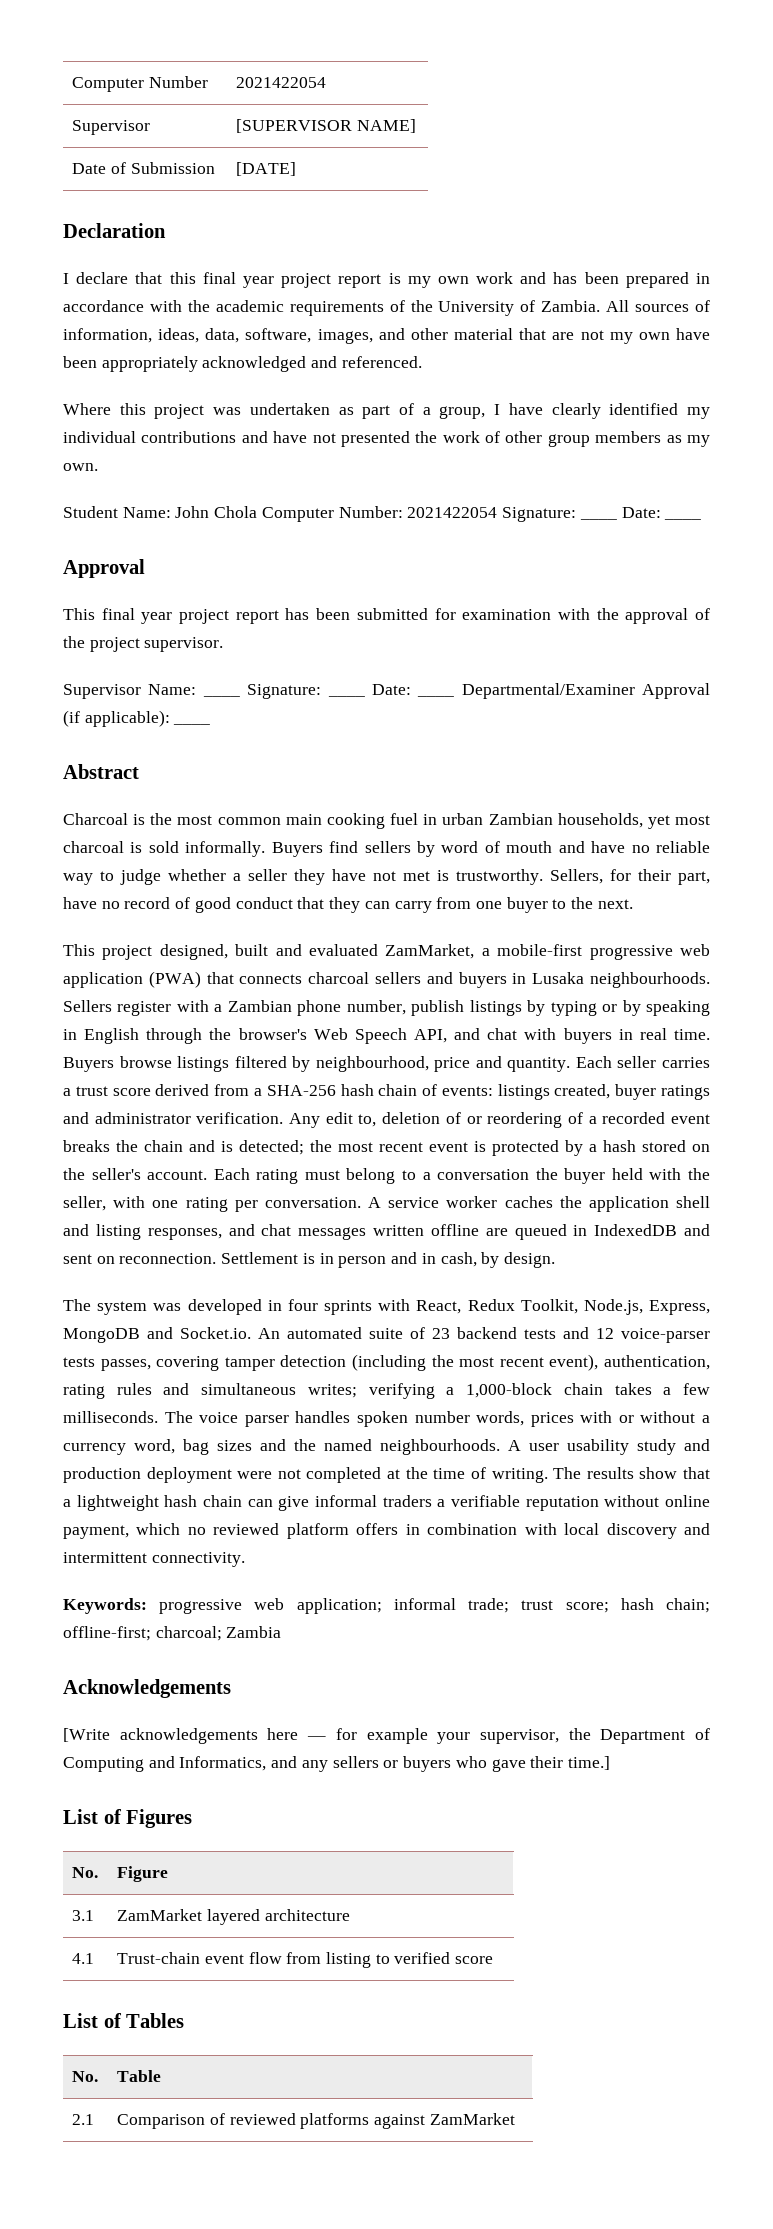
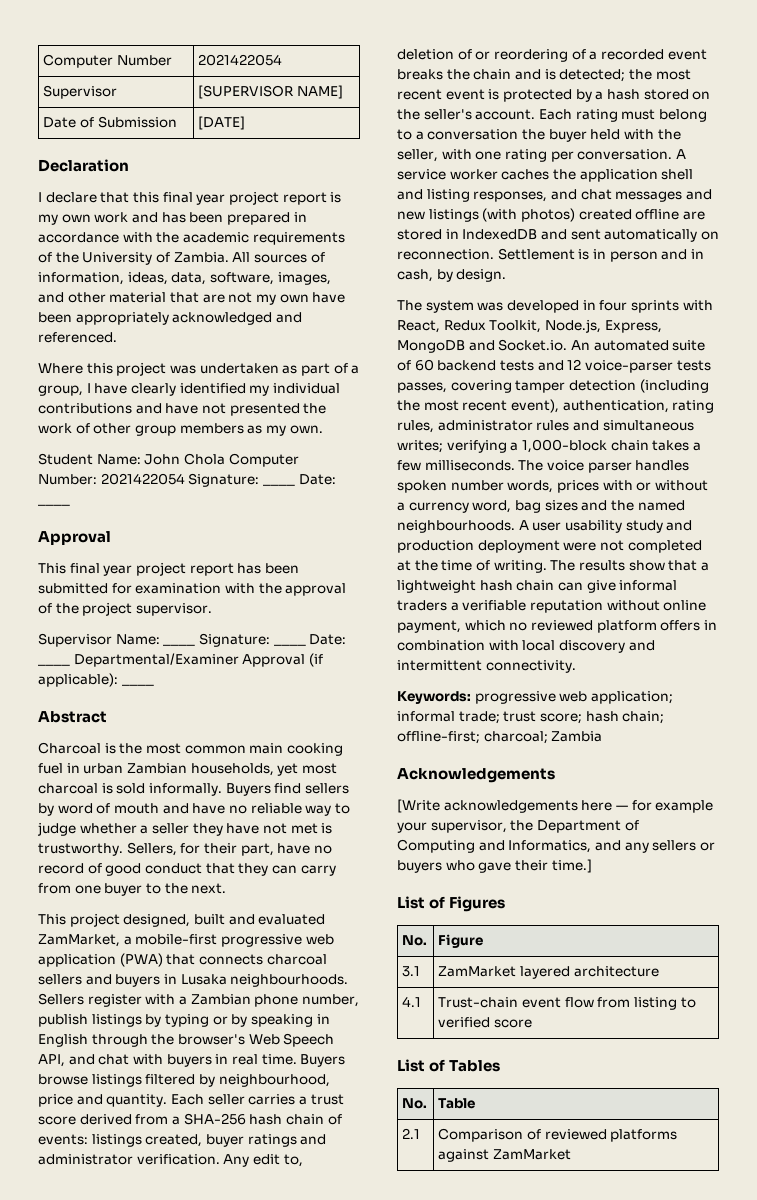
- A service worker caches the application shell and listing responses, and chat messages written offline are queued in IndexedDB and sent on reconnection.
+ A service worker caches the application shell and listing responses, and chat messages and new listings (with photos) created offline are stored in IndexedDB and sent automatically on reconnection.
- The system was developed in four sprints with React, Redux Toolkit, Node.js, Express, MongoDB and Socket.io. An automated suite of 23 backend tests and 12 voice-parser tests passes, covering tamper detection (including the most recent event), authentication, rating rules and simultaneous writes; verifying a 1,000-block chain takes a few milliseconds.
+ The system was developed in four sprints with React, Redux Toolkit, Node.js, Express, MongoDB and Socket.io. An automated suite of 60 backend tests and 12 voice-parser tests passes, covering tamper detection (including the most recent event), authentication, rating rules, administrator rules and simultaneous writes; verifying a 1,000-block chain takes a few milliseconds.

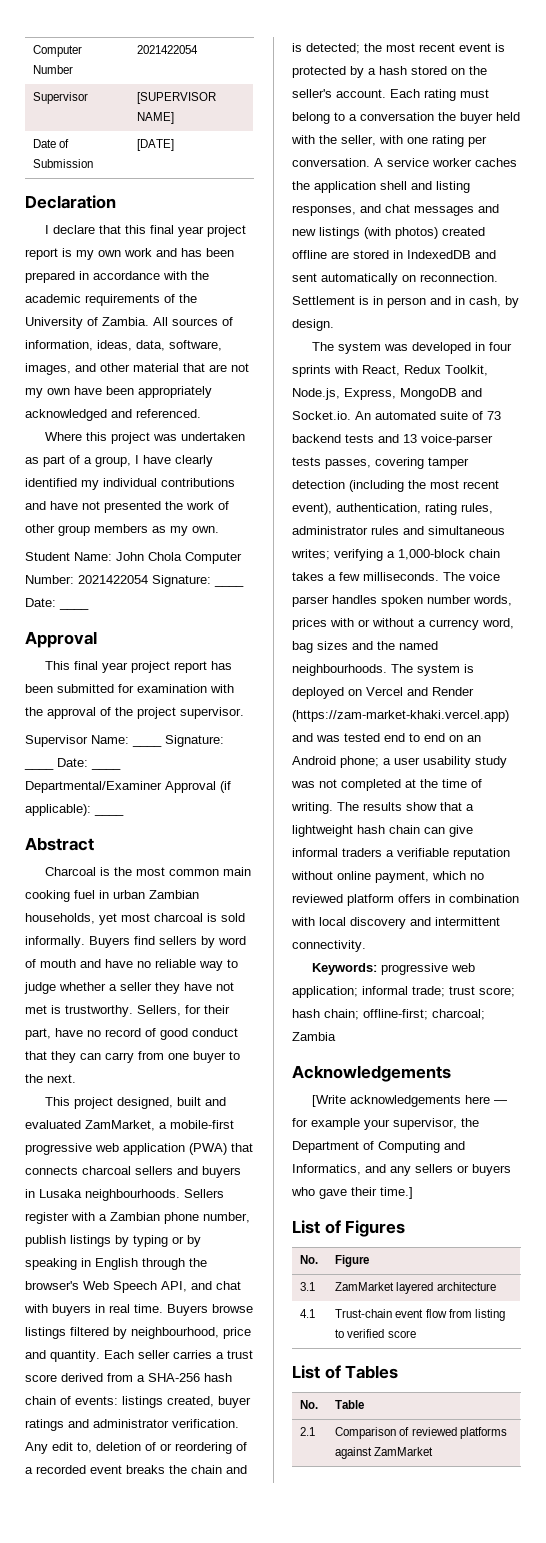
- The system was developed in four sprints with React, Redux Toolkit, Node.js, Express, MongoDB and Socket.io. An automated suite of 60 backend tests and 12 voice-parser tests passes, covering tamper detection (including the most recent event), authentication, rating rules, administrator rules and simultaneous writes; verifying a 1,000-block chain takes a few milliseconds.
+ The system was developed in four sprints with React, Redux Toolkit, Node.js, Express, MongoDB and Socket.io. An automated suite of 73 backend tests and 13 voice-parser tests passes, covering tamper detection (including the most recent event), authentication, rating rules, administrator rules and simultaneous writes; verifying a 1,000-block chain takes a few milliseconds.
- A user usability study and production deployment were not completed at the time of writing.
+ The system is deployed on Vercel and Render (https://zam-market-khaki.vercel.app) and was tested end to end on an Android phone; a user usability study was not completed at the time of writing.

